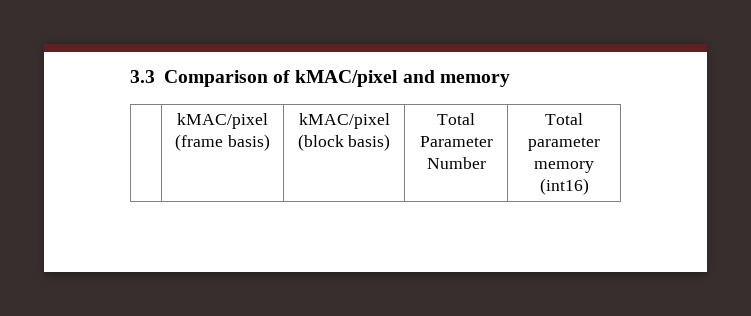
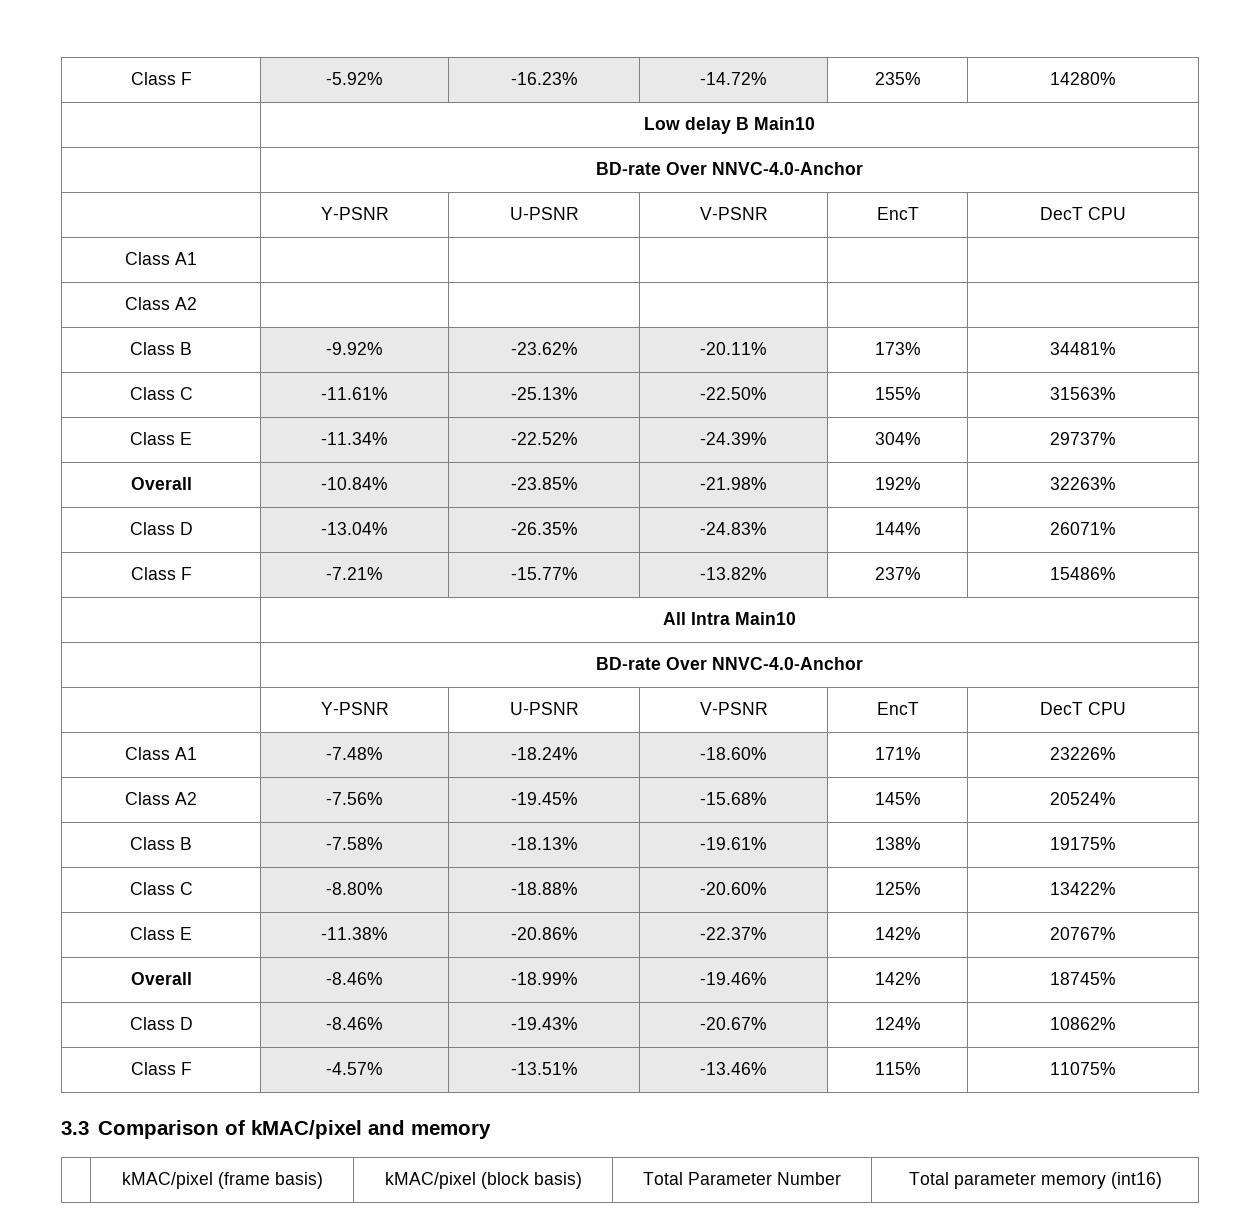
+ Class F | -5.92% | -16.23% | -14.72% | 235% | 14280%
+ | Low delay B Main10
+ | BD-rate Over NNVC-4.0-Anchor
+ | Y-PSNR | U-PSNR | V-PSNR | EncT | DecT CPU
+ Class A1 | | | | |
+ Class A2 | | | | |
+ Class B | -9.92% | -23.62% | -20.11% | 173% | 34481%
+ Class C | -11.61% | -25.13% | -22.50% | 155% | 31563%
+ Class E | -11.34% | -22.52% | -24.39% | 304% | 29737%
+ Overall | -10.84% | -23.85% | -21.98% | 192% | 32263%
+ Class D | -13.04% | -26.35% | -24.83% | 144% | 26071%
+ Class F | -7.21% | -15.77% | -13.82% | 237% | 15486%
+ | All Intra Main10
+ | BD-rate Over NNVC-4.0-Anchor
+ | Y-PSNR | U-PSNR | V-PSNR | EncT | DecT CPU
+ Class A1 | -7.48% | -18.24% | -18.60% | 171% | 23226%
+ Class A2 | -7.56% | -19.45% | -15.68% | 145% | 20524%
+ Class B | -7.58% | -18.13% | -19.61% | 138% | 19175%
+ Class C | -8.80% | -18.88% | -20.60% | 125% | 13422%
+ Class E | -11.38% | -20.86% | -22.37% | 142% | 20767%
+ Overall | -8.46% | -18.99% | -19.46% | 142% | 18745%
+ Class D | -8.46% | -19.43% | -20.67% | 124% | 10862%
+ Class F | -4.57% | -13.51% | -13.46% | 115% | 11075%

